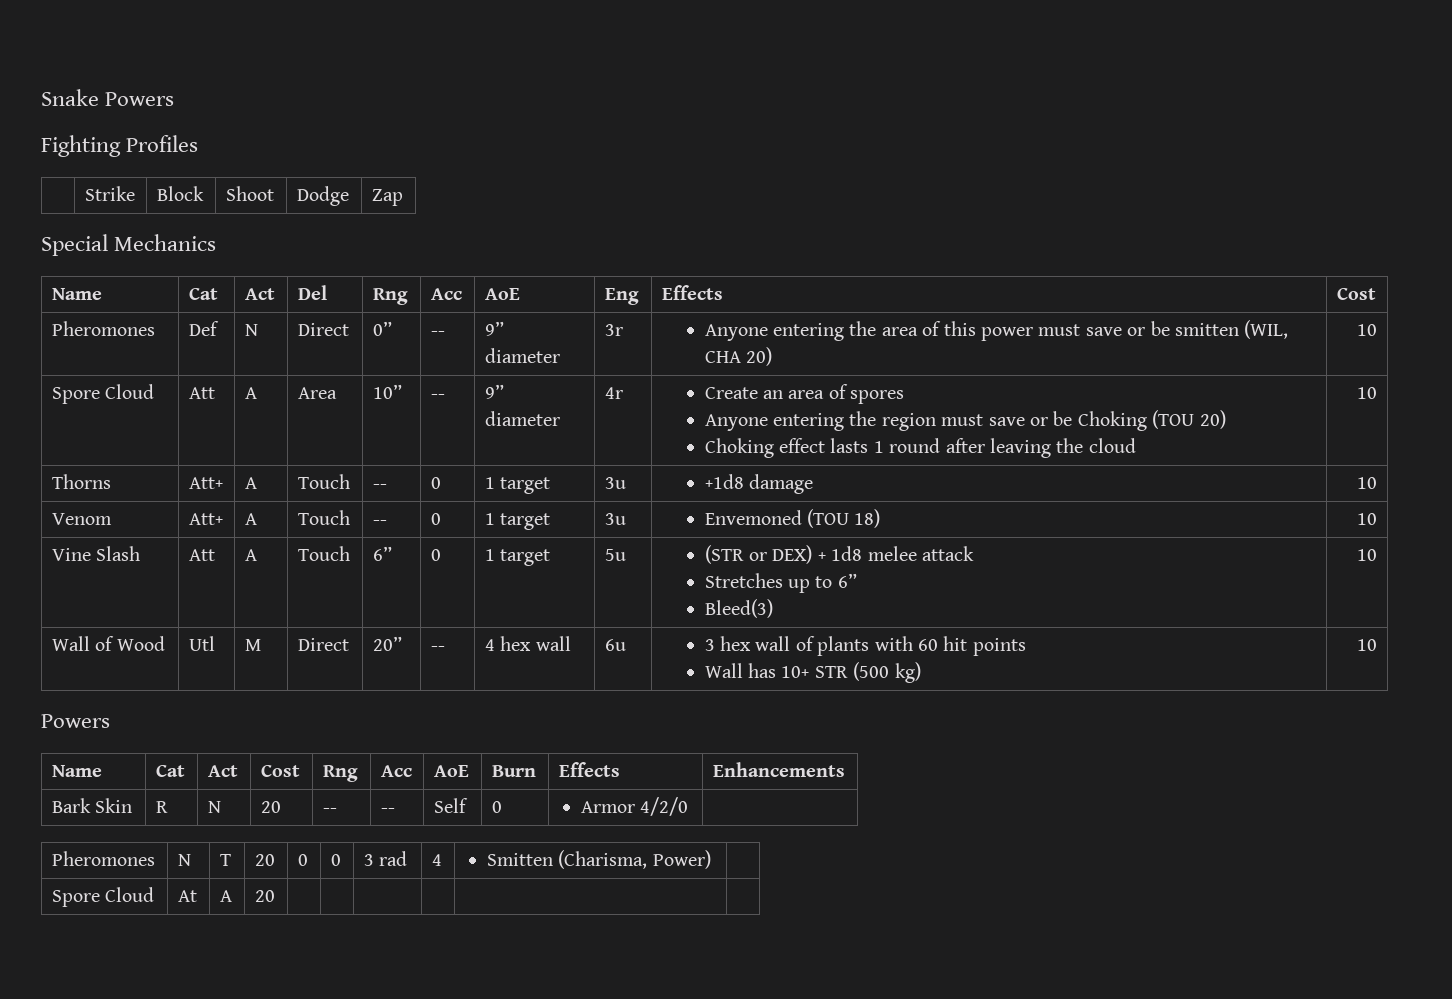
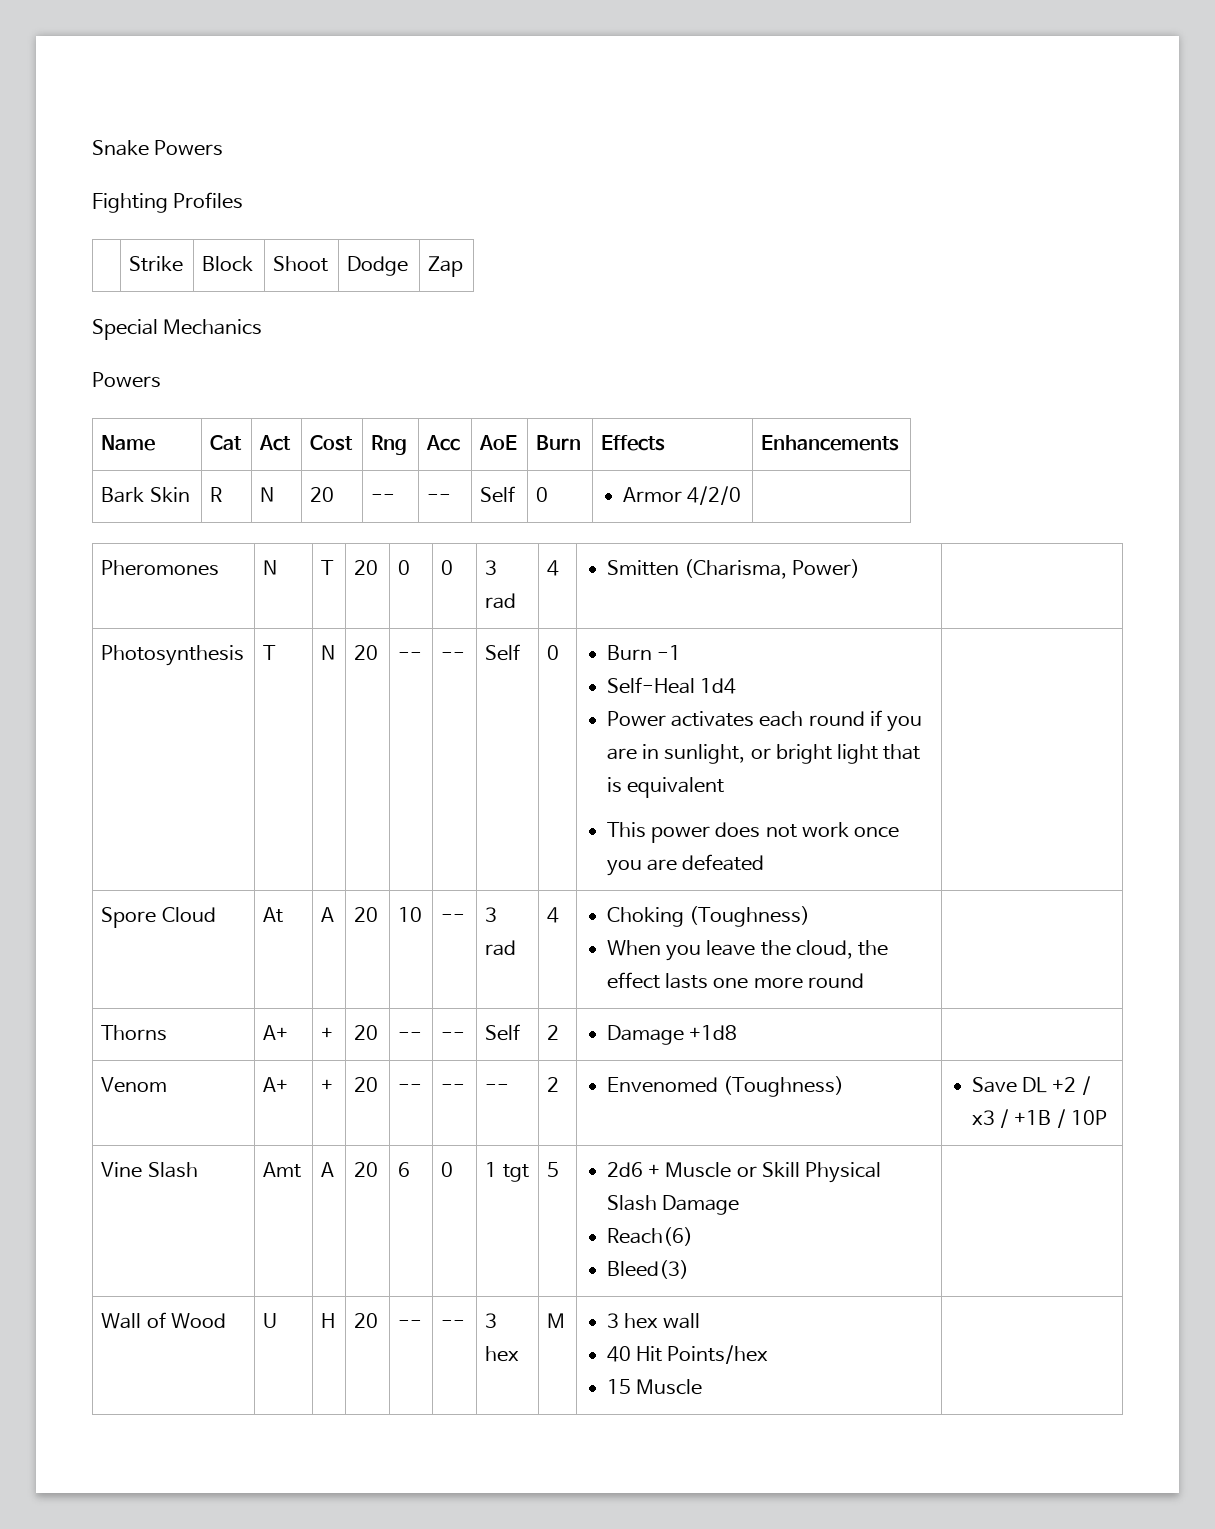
- Name | Cat | Act | Del | Rng | Acc | AoE | Eng | Effects | Cost
- Pheromones | Def | N | Direct | 0” | -- | 9” diameter | 3r | Anyone entering the area of this power must save or be smitten (WIL, CHA 20) | 10
- Spore Cloud | Att | A | Area | 10” | -- | 9” diameter | 4r | Create an area of spores
- Anyone entering the region must save or be Choking (TOU 20)
- Choking effect lasts 1 round after leaving the cloud | 10
- Thorns | Att+ | A | Touch | -- | 0 | 1 target | 3u | +1d8 damage | 10
- Venom | Att+ | A | Touch | -- | 0 | 1 target | 3u | Envemoned (TOU 18) | 10
- Vine Slash | Att | A | Touch | 6” | 0 | 1 target | 5u | (STR or DEX) + 1d8 melee attack
- Stretches up to 6”
- Bleed(3) | 10
- Wall of Wood | Utl | M | Direct | 20” | -- | 4 hex wall | 6u | 3 hex wall of plants with 60 hit points
- Wall has 10+ STR (500 kg) | 10
+ Photosynthesis | T | N | 20 | -- | -- | Self | 0 | Burn -1
+ Self-Heal 1d4
+ Power activates each round if you are in sunlight, or bright light that is equivalent
+ This power does not work once you are defeated |
- Spore Cloud | At | A | 20 | | | | | |
+ Spore Cloud | At | A | 20 | 10 | -- | 3 rad | 4 | Choking (Toughness)
+ When you leave the cloud, the effect lasts one more round |
+ Thorns | A+ | + | 20 | -- | -- | Self | 2 | Damage +1d8 |
+ Venom | A+ | + | 20 | -- | -- | -- | 2 | Envenomed (Toughness) | Save DL +2 / x3 / +1B / 10P
+ Vine Slash | Amt | A | 20 | 6 | 0 | 1 tgt | 5 | 2d6 + Muscle or Skill Physical Slash Damage
+ Reach(6)
+ Bleed(3) |
+ Wall of Wood | U | H | 20 | -- | -- | 3 hex | M | 3 hex wall
+ 40 Hit Points/hex
+ 15 Muscle |

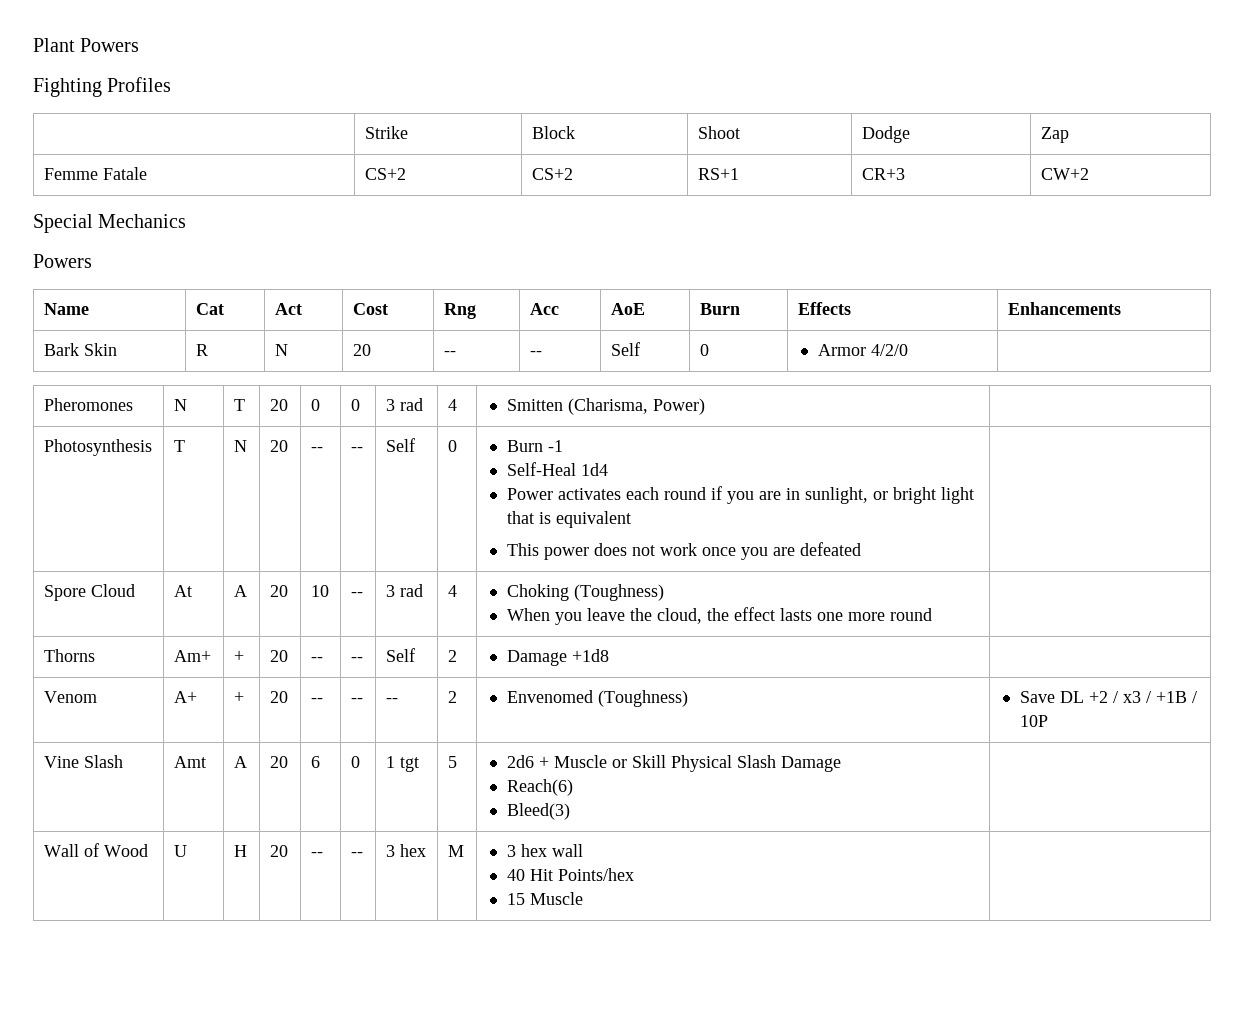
- Snake Powers
+ Plant Powers
+ Femme Fatale | CS+2 | CS+2 | RS+1 | CR+3 | CW+2
- Thorns | A+ | + | 20 | -- | -- | Self | 2 | Damage +1d8 |
+ Thorns | Am+ | + | 20 | -- | -- | Self | 2 | Damage +1d8 |

